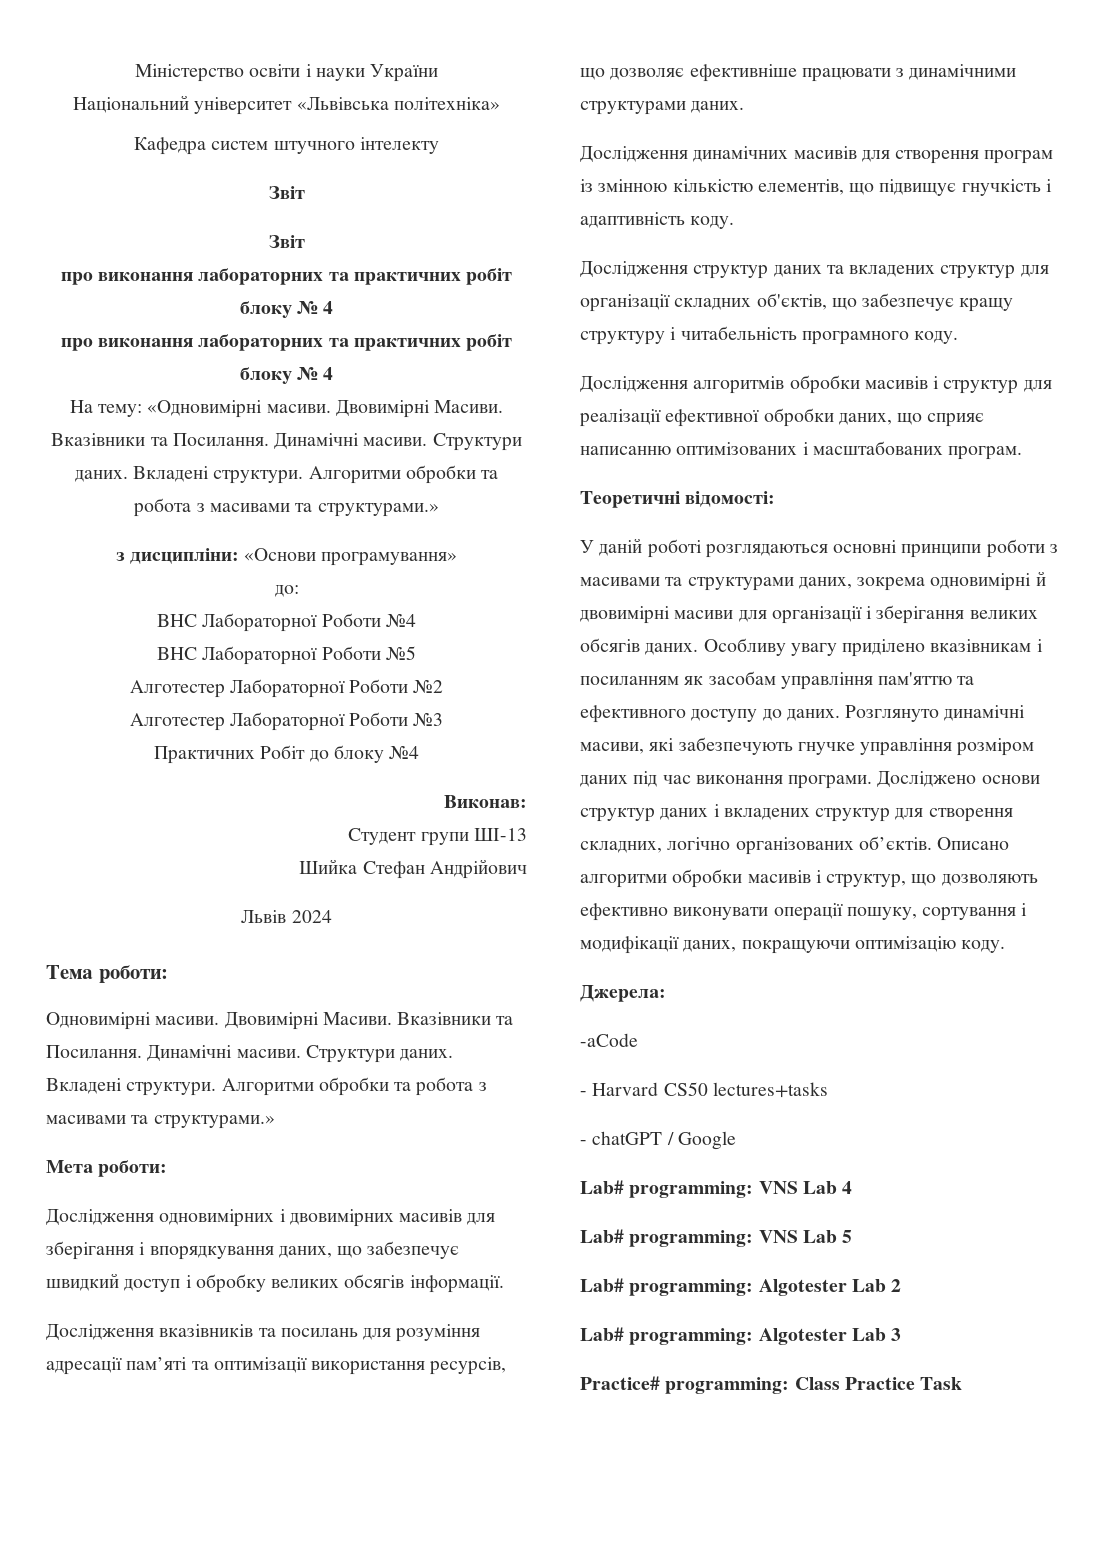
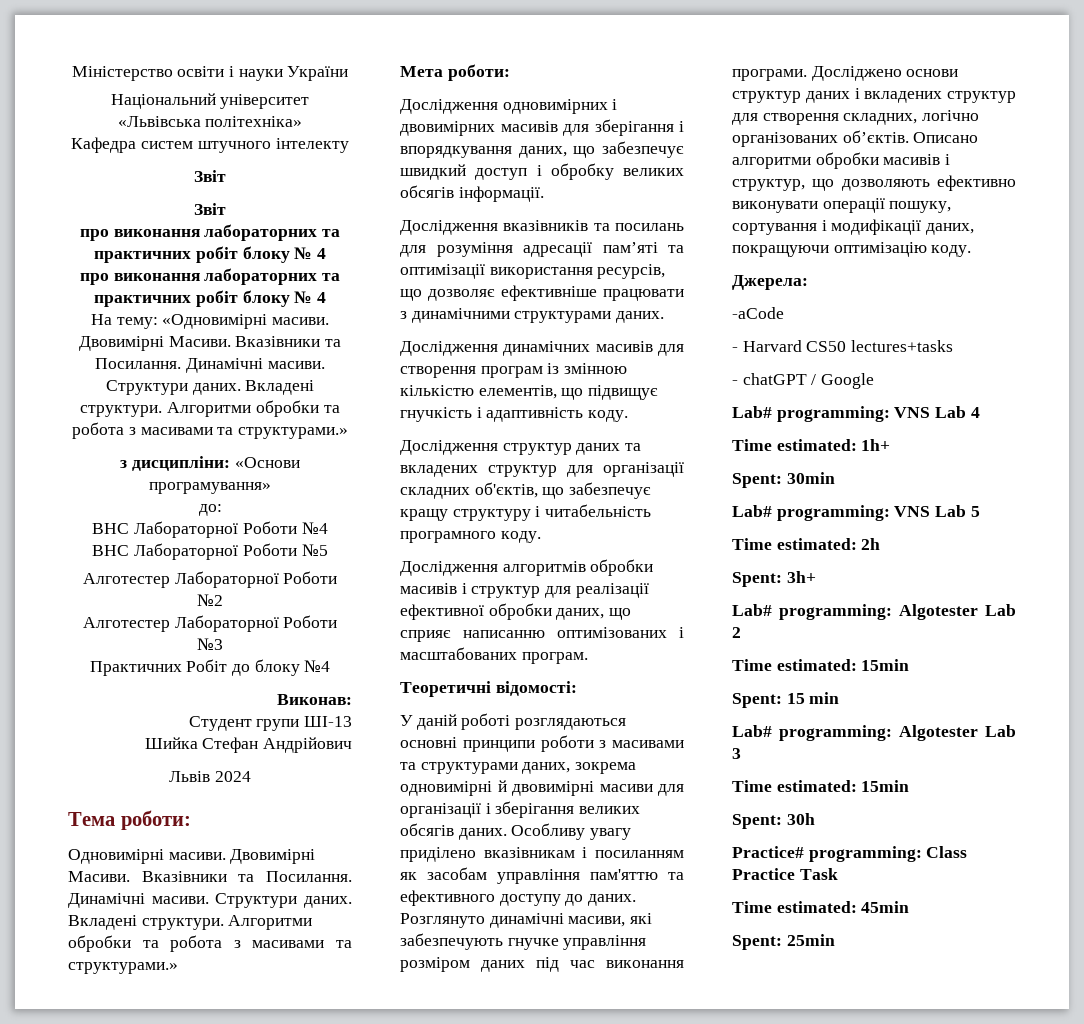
+ Time estimated: 1h+
+ Spent: 30min
+ Time estimated: 2h
+ Spent: 3h+
  Lab# programming: Algotester Lab 2
+ Time estimated: 15min
+ Spent: 15 min
  Lab# programming: Algotester Lab 3
+ Time estimated: 15min
+ Spent: 30h
+ Time estimated: 45min
+ Spent: 25min

